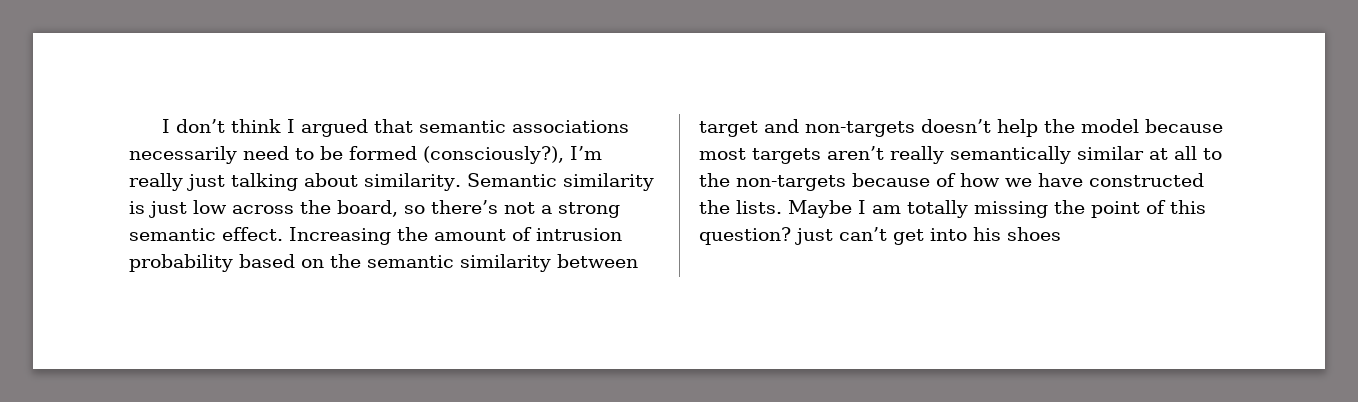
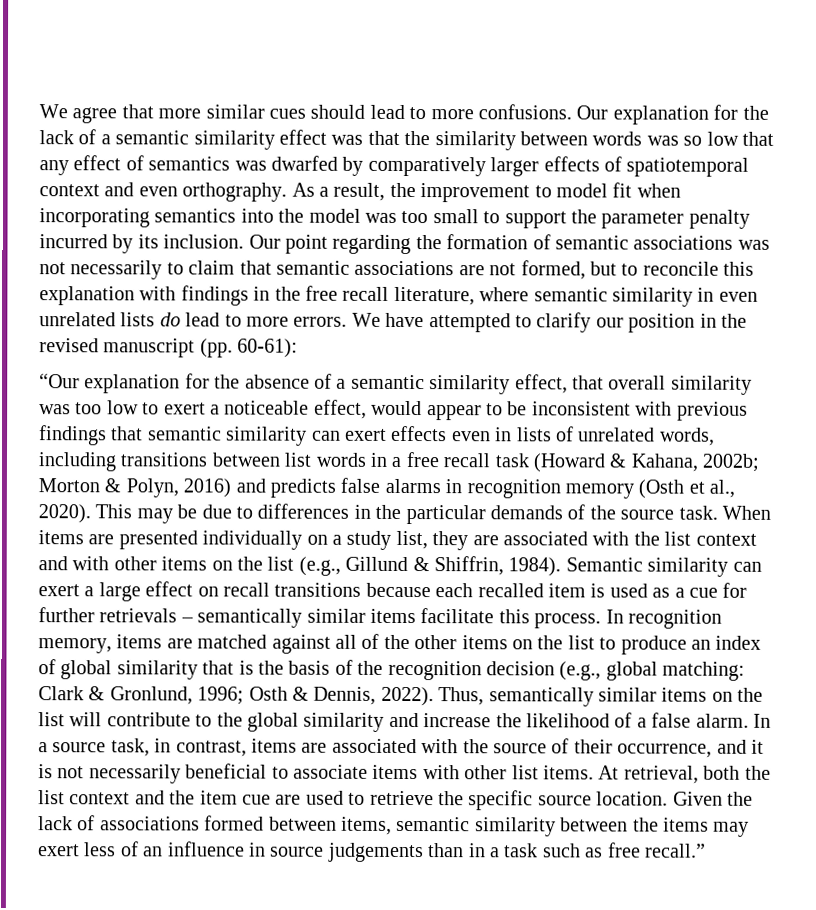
- I don’t think I argued that semantic associations necessarily need to be formed (consciously?), I’m really just talking about similarity. Semantic similarity is just low across the board, so there’s not a strong semantic effect. Increasing the amount of intrusion probability based on the semantic similarity between target and non-targets doesn’t help the model because most targets aren’t really semantically similar at all to the non-targets because of how we have constructed the lists. Maybe I am totally missing the point of this question? just can’t get into his shoes
+ We agree that more similar cues should lead to more confusions. Our explanation for the lack of a semantic similarity effect was that the similarity between words was so low that any effect of semantics was dwarfed by comparatively larger effects of spatiotemporal context and even orthography. As a result, the improvement to model fit when incorporating semantics into the model was too small to support the parameter penalty incurred by its inclusion. Our point regarding the formation of semantic associations was not necessarily to claim that semantic associations are not formed, but to reconcile this explanation with findings in the free recall literature, where semantic similarity in even unrelated lists do lead to more errors. We have attempted to clarify our position in the revised manuscript (pp. 60-61):
+ “Our explanation for the absence of a semantic similarity effect, that overall similarity was too low to exert a noticeable effect, would appear to be inconsistent with previous findings that semantic similarity can exert effects even in lists of unrelated words, including transitions between list words in a free recall task (Howard & Kahana, 2002b; Morton & Polyn, 2016) and predicts false alarms in recognition memory (Osth et al., 2020). This may be due to differences in the particular demands of the source task. When items are presented individually on a study list, they are associated with the list context and with other items on the list (e.g., Gillund & Shiffrin, 1984). Semantic similarity can exert a large effect on recall transitions because each recalled item is used as a cue for further retrievals – semantically similar items facilitate this process. In recognition memory, items are matched against all of the other items on the list to produce an index of global similarity that is the basis of the recognition decision (e.g., global matching: Clark & Gronlund, 1996; Osth & Dennis, 2022). Thus, semantically similar items on the list will contribute to the global similarity and increase the likelihood of a false alarm. In a source task, in contrast, items are associated with the source of their occurrence, and it is not necessarily beneficial to associate items with other list items. At retrieval, both the list context and the item cue are used to retrieve the specific source location. Given the lack of associations formed between items, semantic similarity between the items may exert less of an influence in source judgements than in a task such as free recall.”

